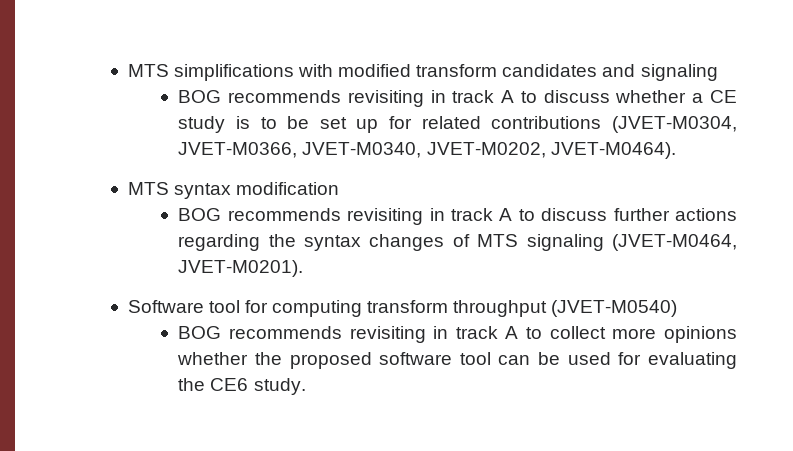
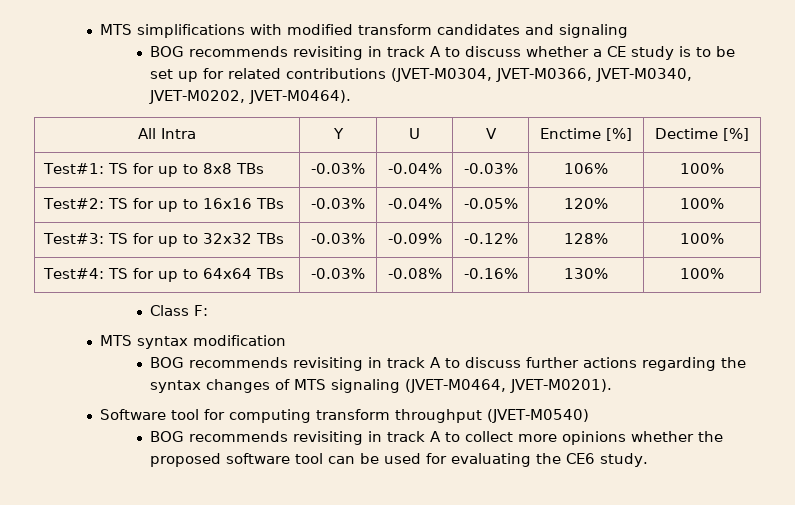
+ All Intra | Y | U | V | Enctime [%] | Dectime [%]
+ Test#1: TS for up to 8x8 TBs | -0.03% | -0.04% | -0.03% | 106% | 100%
+ Test#2: TS for up to 16x16 TBs | -0.03% | -0.04% | -0.05% | 120% | 100%
+ Test#3: TS for up to 32x32 TBs | -0.03% | -0.09% | -0.12% | 128% | 100%
+ Test#4: TS for up to 64x64 TBs | -0.03% | -0.08% | -0.16% | 130% | 100%
+ Class F:

